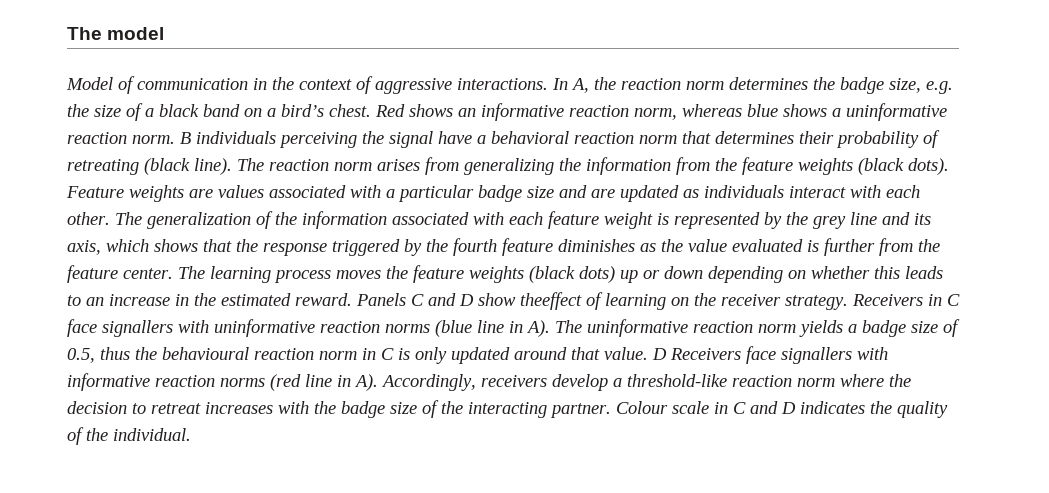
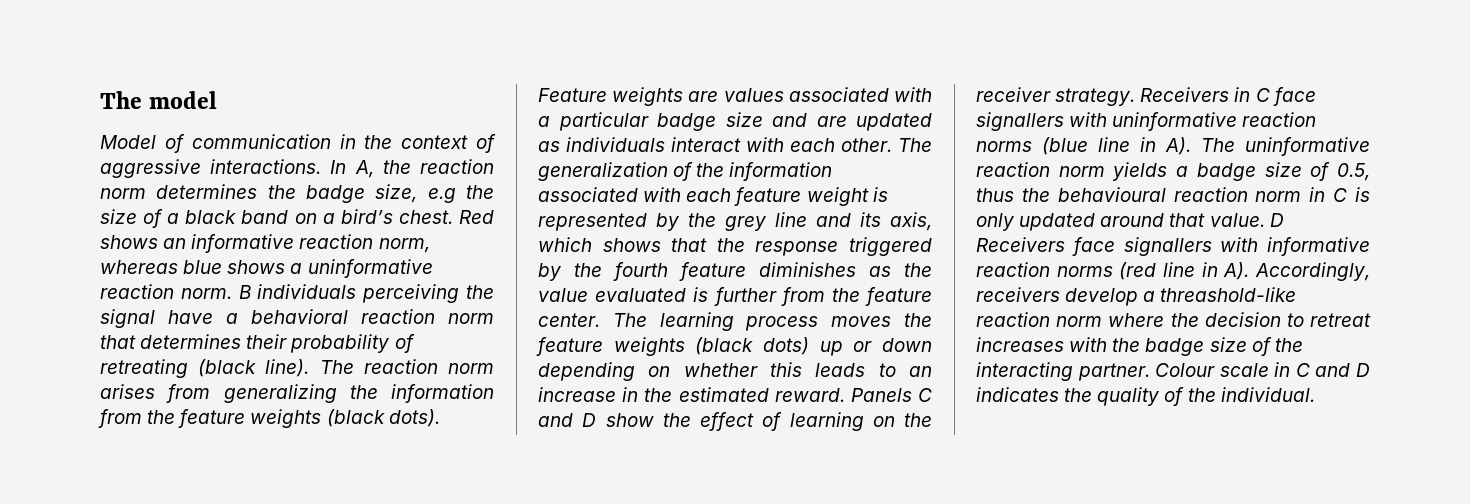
- In A, the reaction norm determines the badge size, e.g. the size of a black band on a bird’s chest.
+ In A, the reaction norm determines the badge size, e.g the size of a black band on a bird’s chest.
- Panels C and D show theeffect of learning on the receiver strategy.
+ Panels C and D show the effect of learning on the receiver strategy.
- D Receivers face signallers with informative reaction norms (red line in A). Accordingly, receivers develop a threshold-like reaction norm where the decision to retreat increases with the badge size of the interacting partner.
+ D Receivers face signallers with informative reaction norms (red line in A). Accordingly, receivers develop a threashold-like reaction norm where the decision to retreat increases with the badge size of the interacting partner.

